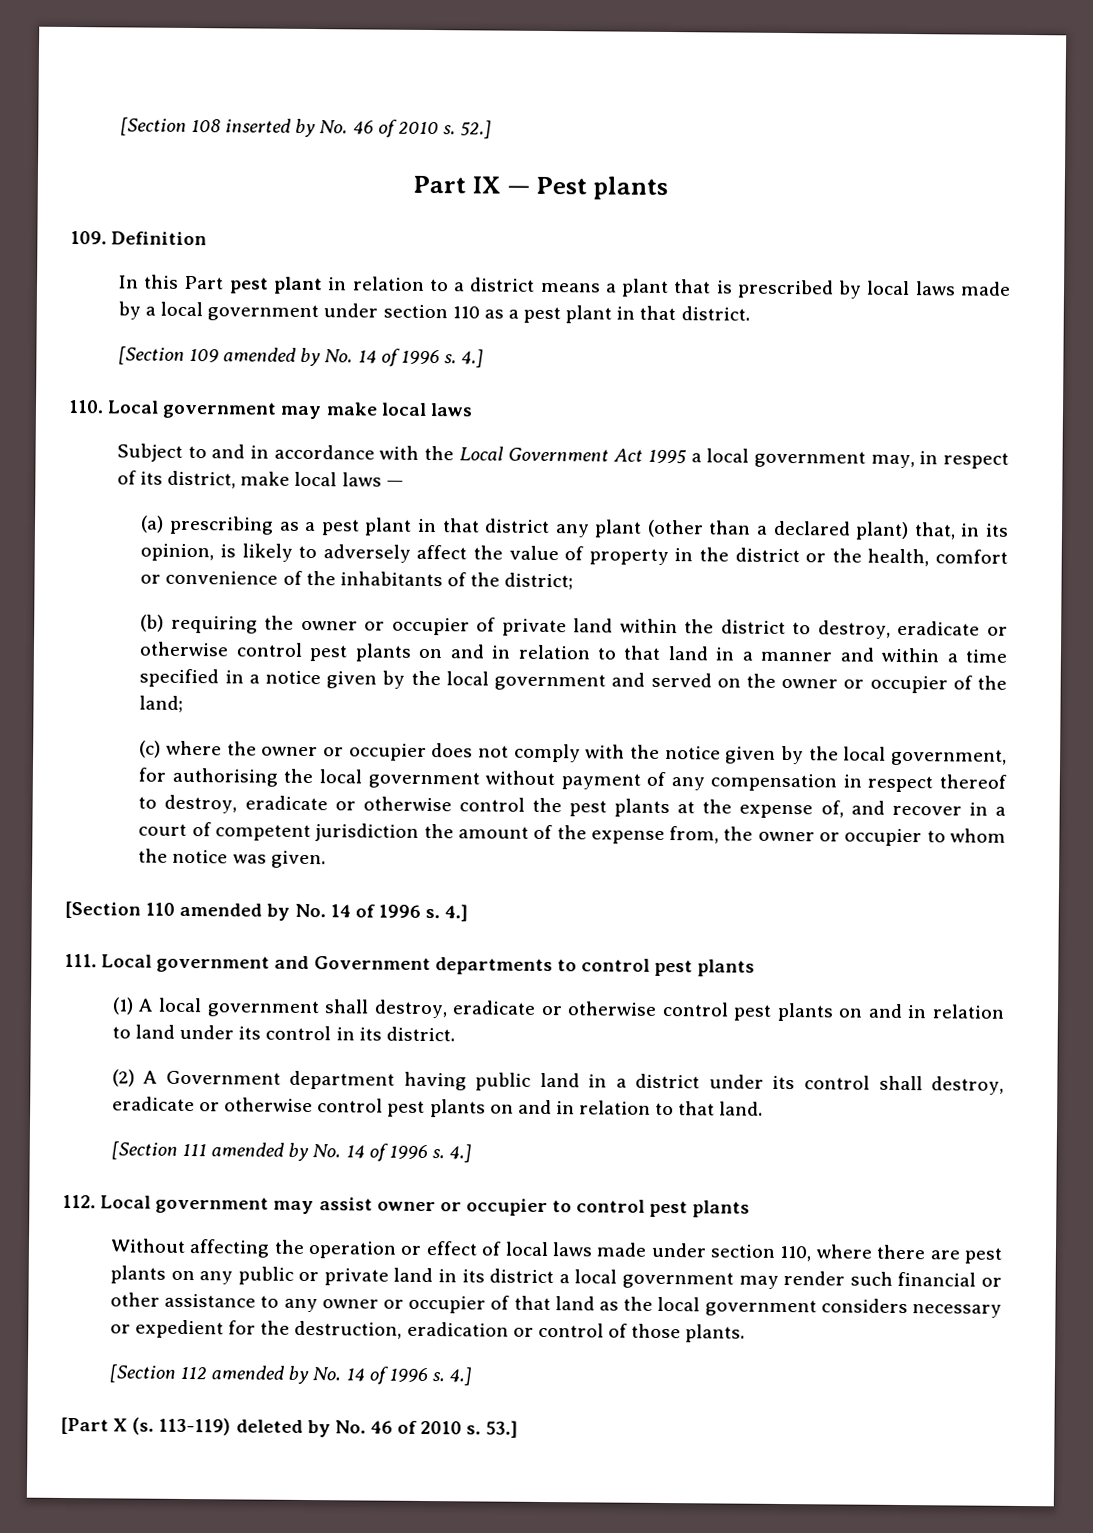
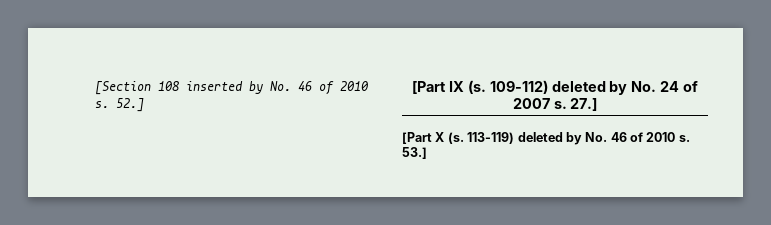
- Part IX — Pest plants
- 109. Definition
- In this Part pest plant in relation to a district means a plant that is prescribed by local laws made by a local government under section 110 as a pest plant in that district.
- [Section 109 amended by No. 14 of 1996 s. 4.]
- 110. Local government may make local laws
- Subject to and in accordance with the Local Government Act 1995 a local government may, in respect of its district, make local laws —
- (a) prescribing as a pest plant in that district any plant (other than a declared plant) that, in its opinion, is likely to adversely affect the value of property in the district or the health, comfort or convenience of the inhabitants of the district;
- (b) requiring the owner or occupier of private land within the district to destroy, eradicate or otherwise control pest plants on and in relation to that land in a manner and within a time specified in a notice given by the local government and served on the owner or occupier of the land;
- (c) where the owner or occupier does not comply with the notice given by the local government, for authorising the local government without payment of any compensation in respect thereof to destroy, eradicate or otherwise control the pest plants at the expense of, and recover in a court of competent jurisdiction the amount of the expense from, the owner or occupier to whom the notice was given.
- [Section 110 amended by No. 14 of 1996 s. 4.]
- 111. Local government and Government departments to control pest plants
- (1) A local government shall destroy, eradicate or otherwise control pest plants on and in relation to land under its control in its district.
- (2) A Government department having public land in a district under its control shall destroy, eradicate or otherwise control pest plants on and in relation to that land.
- [Section 111 amended by No. 14 of 1996 s. 4.]
- 112. Local government may assist owner or occupier to control pest plants
- Without affecting the operation or effect of local laws made under section 110, where there are pest plants on any public or private land in its district a local government may render such financial or other assistance to any owner or occupier of that land as the local government considers necessary or expedient for the destruction, eradication or control of those plants.
- [Section 112 amended by No. 14 of 1996 s. 4.]
+ [Part IX (s. 109-112) deleted by No. 24 of 2007 s. 27.]

